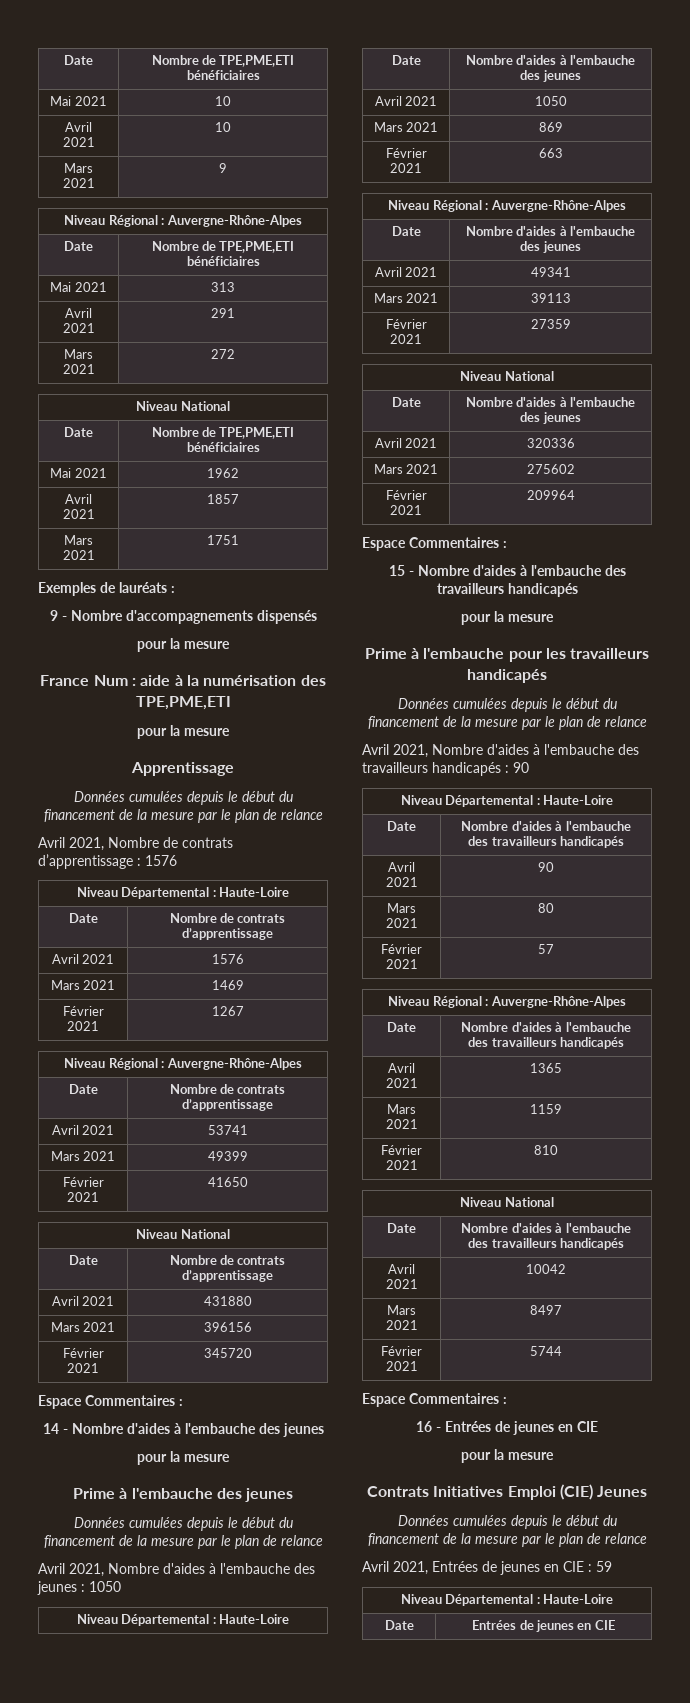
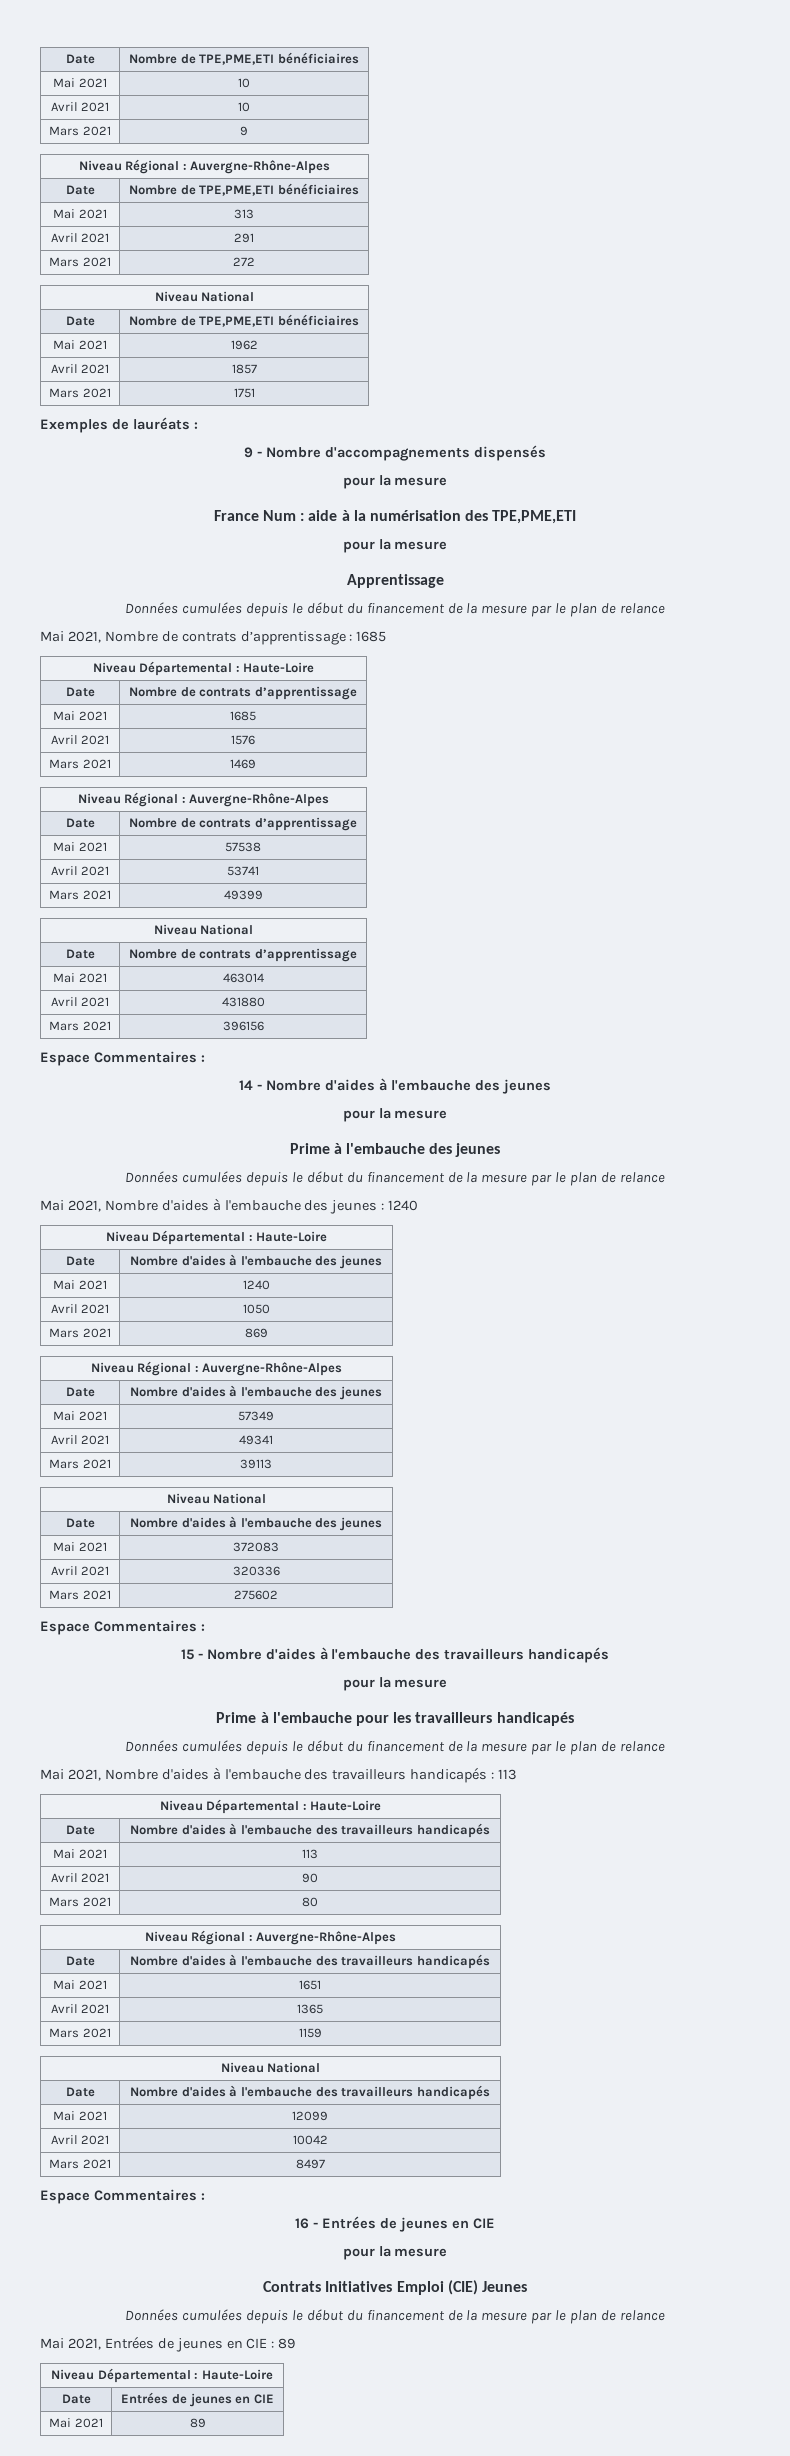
- Avril 2021, Nombre de contrats d’apprentissage : 1576
+ Mai 2021, Nombre de contrats d’apprentissage : 1685
+ Mai 2021 | 1685
- Février 2021 | 1267
+ Mai 2021 | 57538
- Février 2021 | 41650
+ Mai 2021 | 463014
- Février 2021 | 345720
- Avril 2021, Nombre d'aides à l'embauche des jeunes : 1050
+ Mai 2021, Nombre d'aides à l'embauche des jeunes : 1240
+ Mai 2021 | 1240
- Février 2021 | 663
+ Mai 2021 | 57349
- Février 2021 | 27359
+ Mai 2021 | 372083
- Février 2021 | 209964
- Avril 2021, Nombre d'aides à l'embauche des travailleurs handicapés : 90
+ Mai 2021, Nombre d'aides à l'embauche des travailleurs handicapés : 113
+ Mai 2021 | 113
- Février 2021 | 57
+ Mai 2021 | 1651
- Février 2021 | 810
+ Mai 2021 | 12099
- Février 2021 | 5744
- Avril 2021, Entrées de jeunes en CIE : 59
+ Mai 2021, Entrées de jeunes en CIE : 89
+ Mai 2021 | 89

